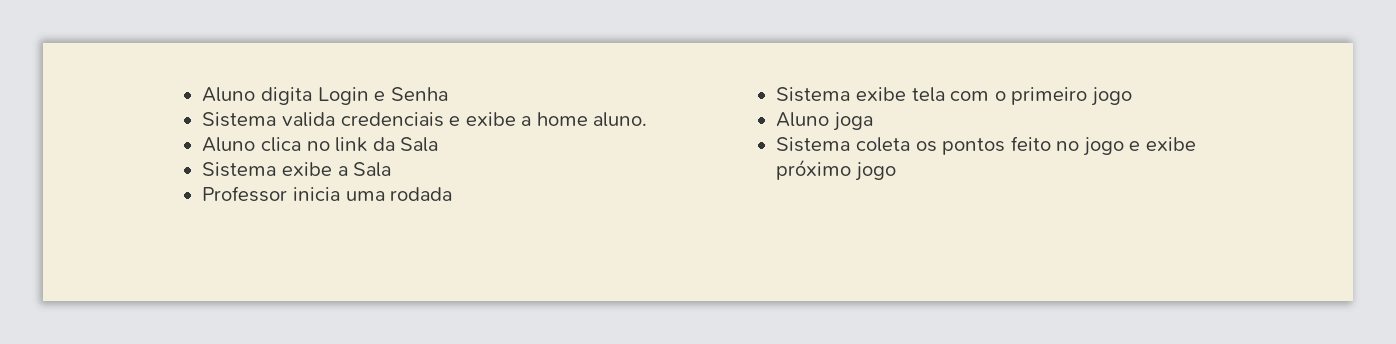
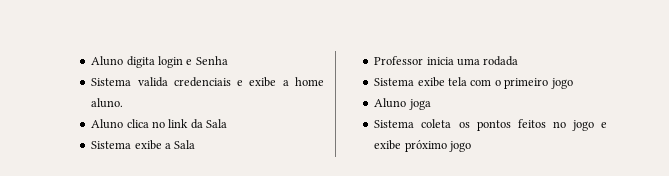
- Aluno digita Login e Senha
+ Aluno digita login e Senha
- Sistema coleta os pontos feito no jogo e exibe próximo jogo
+ Sistema coleta os pontos feitos no jogo e exibe próximo jogo

